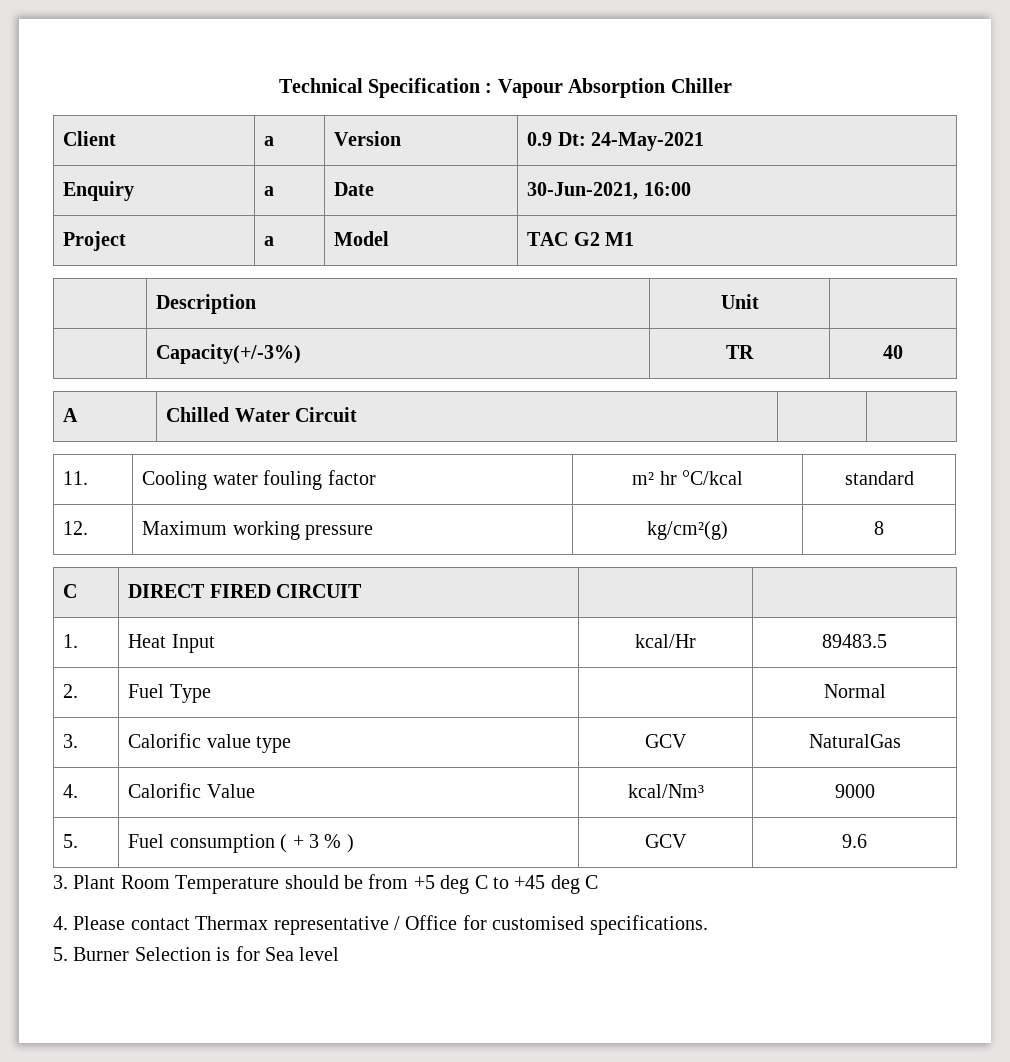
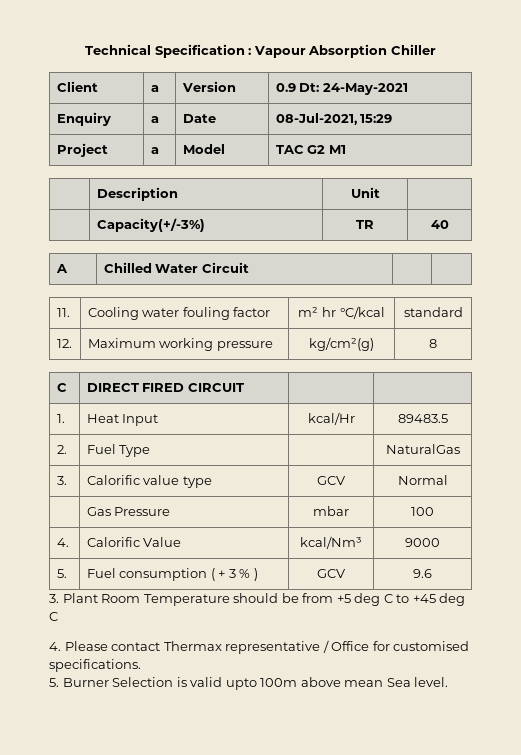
- Enquiry | a | Date | 30-Jun-2021, 16:00
+ Enquiry | a | Date | 08-Jul-2021, 15:29
- 2. | Fuel Type | | Normal
+ 2. | Fuel Type | | NaturalGas
- 3. | Calorific value type | GCV | NaturalGas
+ 3. | Calorific value type | GCV | Normal
+ | Gas Pressure | mbar | 100
- 5. Burner Selection is for Sea level
+ 5. Burner Selection is valid upto 100m above mean Sea level.

